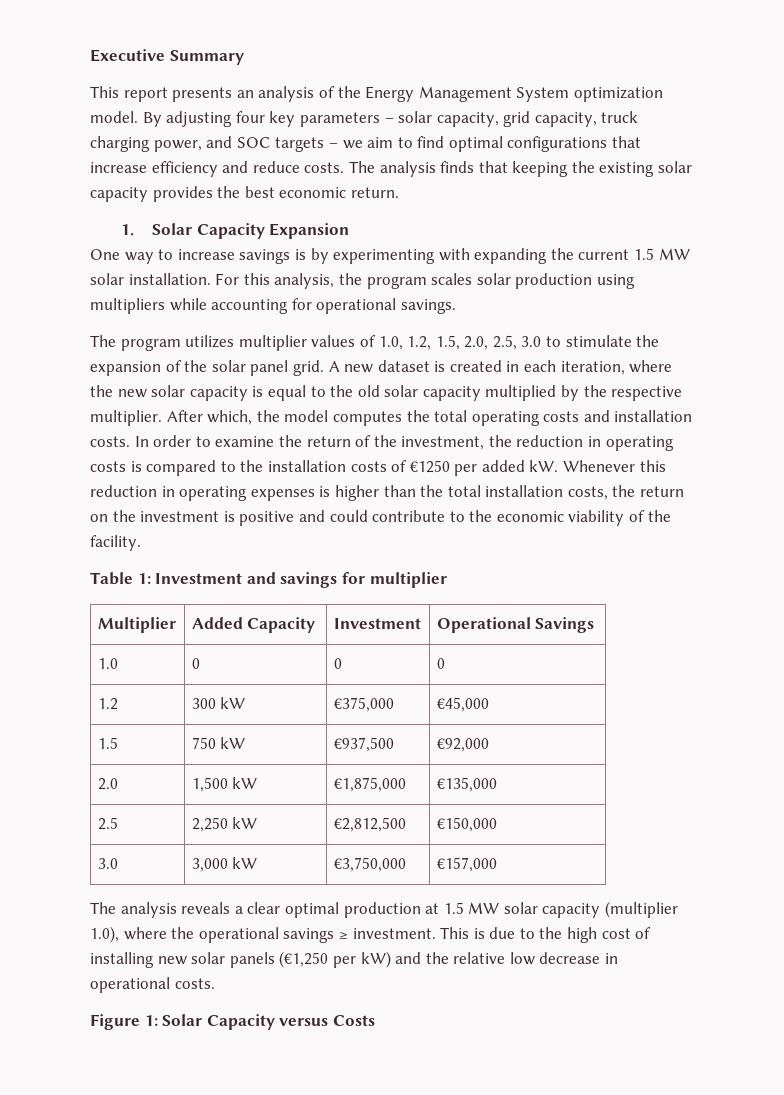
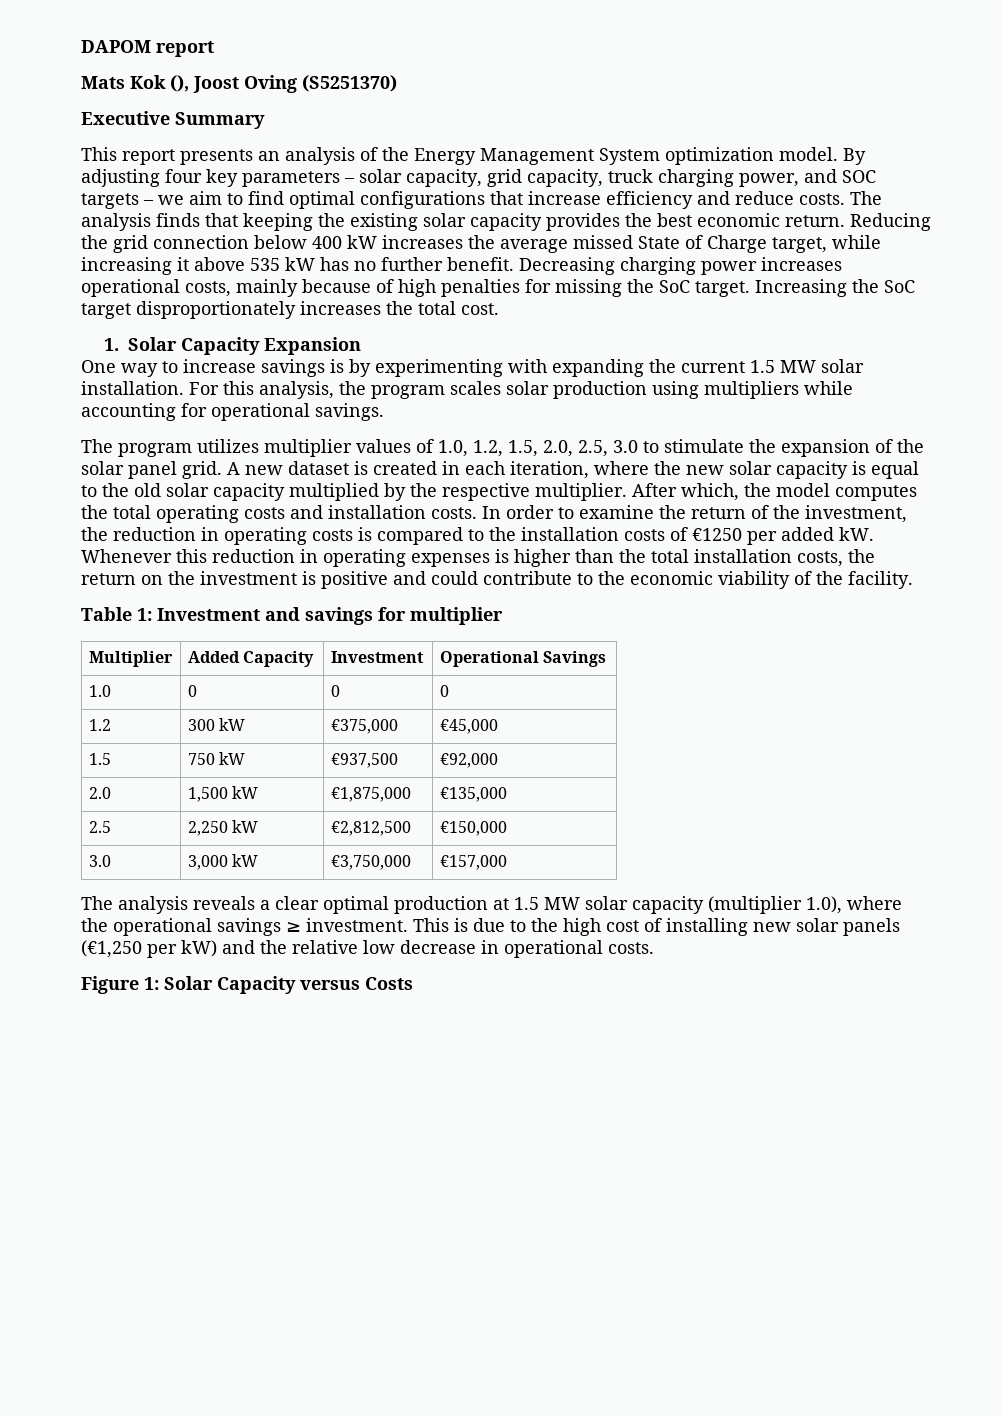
+ DAPOM report
+ Mats Kok (), Joost Oving (S5251370)
+ Reducing the grid connection below 400 kW increases the average missed State of Charge target, while increasing it above 535 kW has no further benefit. Decreasing charging power increases operational costs, mainly because of high penalties for missing the SoC target. Increasing the SoC target disproportionately increases the total cost.

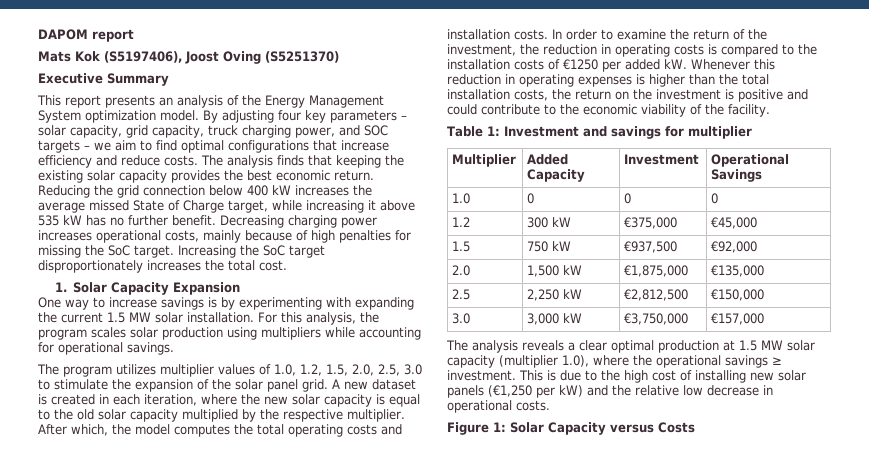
- Mats Kok (), Joost Oving (S5251370)
+ Mats Kok (S5197406), Joost Oving (S5251370)

